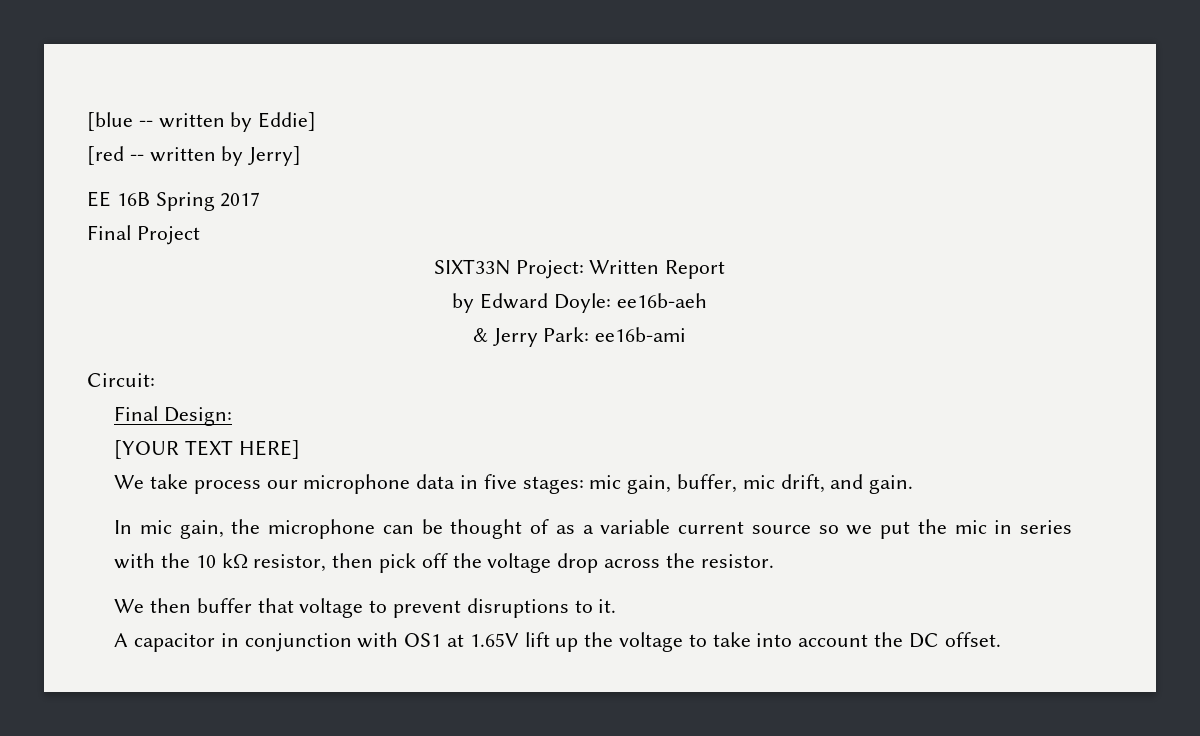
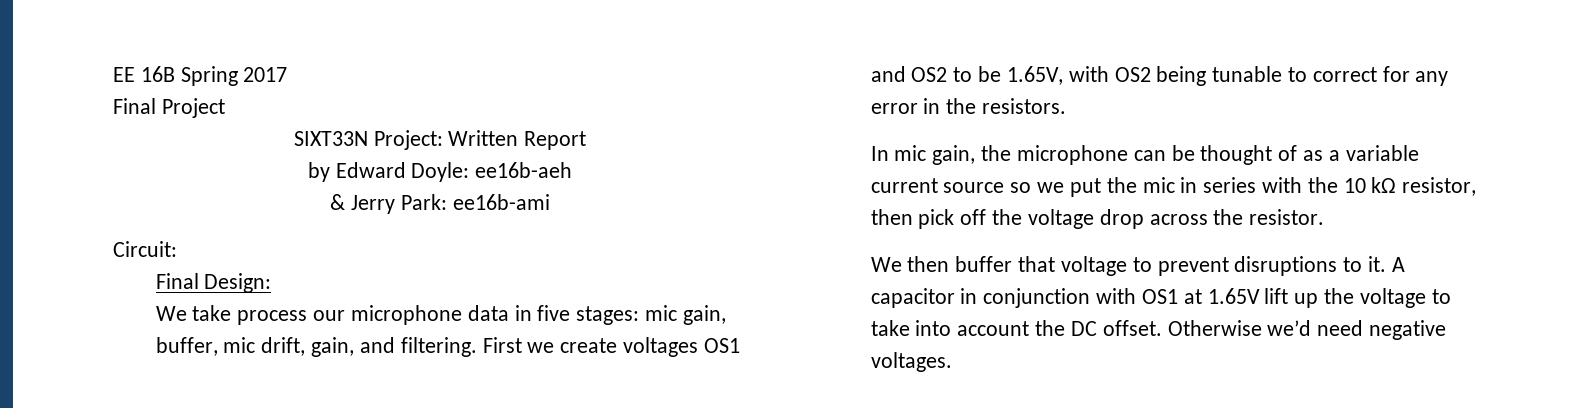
- [blue -- written by Eddie]
- [red -- written by Jerry]
- [YOUR TEXT HERE]
- We take process our microphone data in five stages: mic gain, buffer, mic drift, and gain.
+ We take process our microphone data in five stages: mic gain, buffer, mic drift, gain, and filtering. First we create voltages OS1 and OS2 to be 1.65V, with OS2 being tunable to correct for any error in the resistors.
- We then buffer that voltage to prevent disruptions to it.
- A capacitor in conjunction with OS1 at 1.65V lift up the voltage to take into account the DC offset.
+ We then buffer that voltage to prevent disruptions to it. A capacitor in conjunction with OS1 at 1.65V lift up the voltage to take into account the DC offset.
+ Otherwise we’d need negative voltages.

